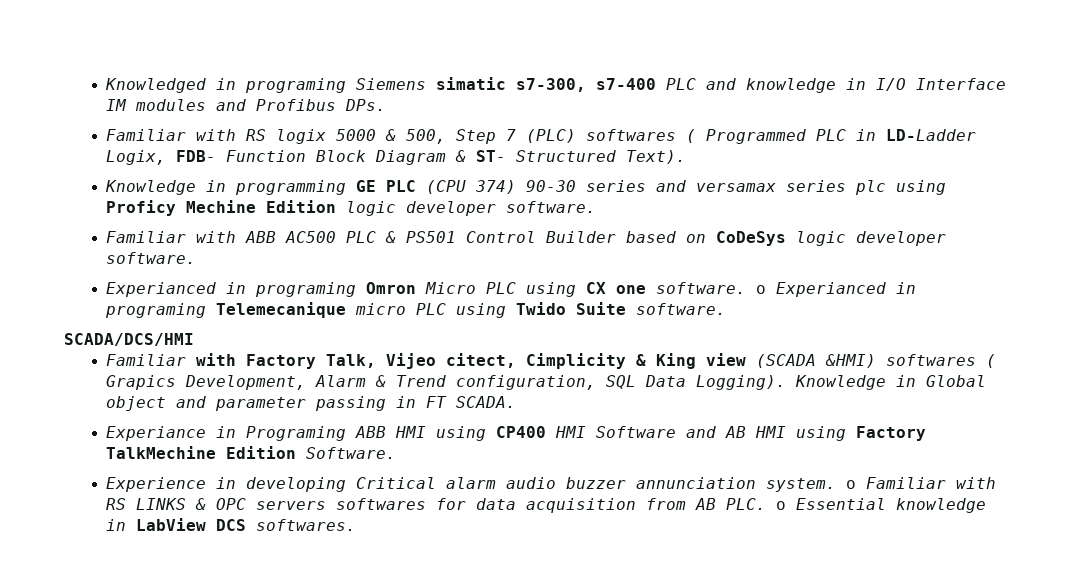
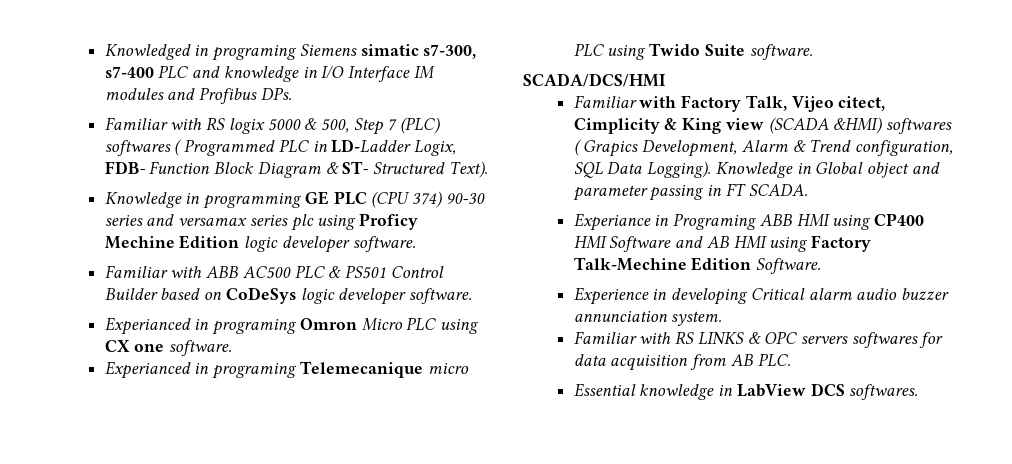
- Experianced in programing Omron Micro PLC using CX one software. o Experianced in programing Telemecanique micro PLC using Twido Suite software.
+ Experianced in programing Omron Micro PLC using CX one software.
+ Experianced in programing Telemecanique micro PLC using Twido Suite software.
- Experiance in Programing ABB HMI using CP400 HMI Software and AB HMI using Factory TalkMechine Edition Software.
+ Experiance in Programing ABB HMI using CP400 HMI Software and AB HMI using Factory Talk-Mechine Edition Software.
- Experience in developing Critical alarm audio buzzer annunciation system. o Familiar with RS LINKS & OPC servers softwares for data acquisition from AB PLC. o Essential knowledge in LabView DCS softwares.
+ Experience in developing Critical alarm audio buzzer annunciation system.
+ Familiar with RS LINKS & OPC servers softwares for data acquisition from AB PLC.
+ Essential knowledge in LabView DCS softwares.

